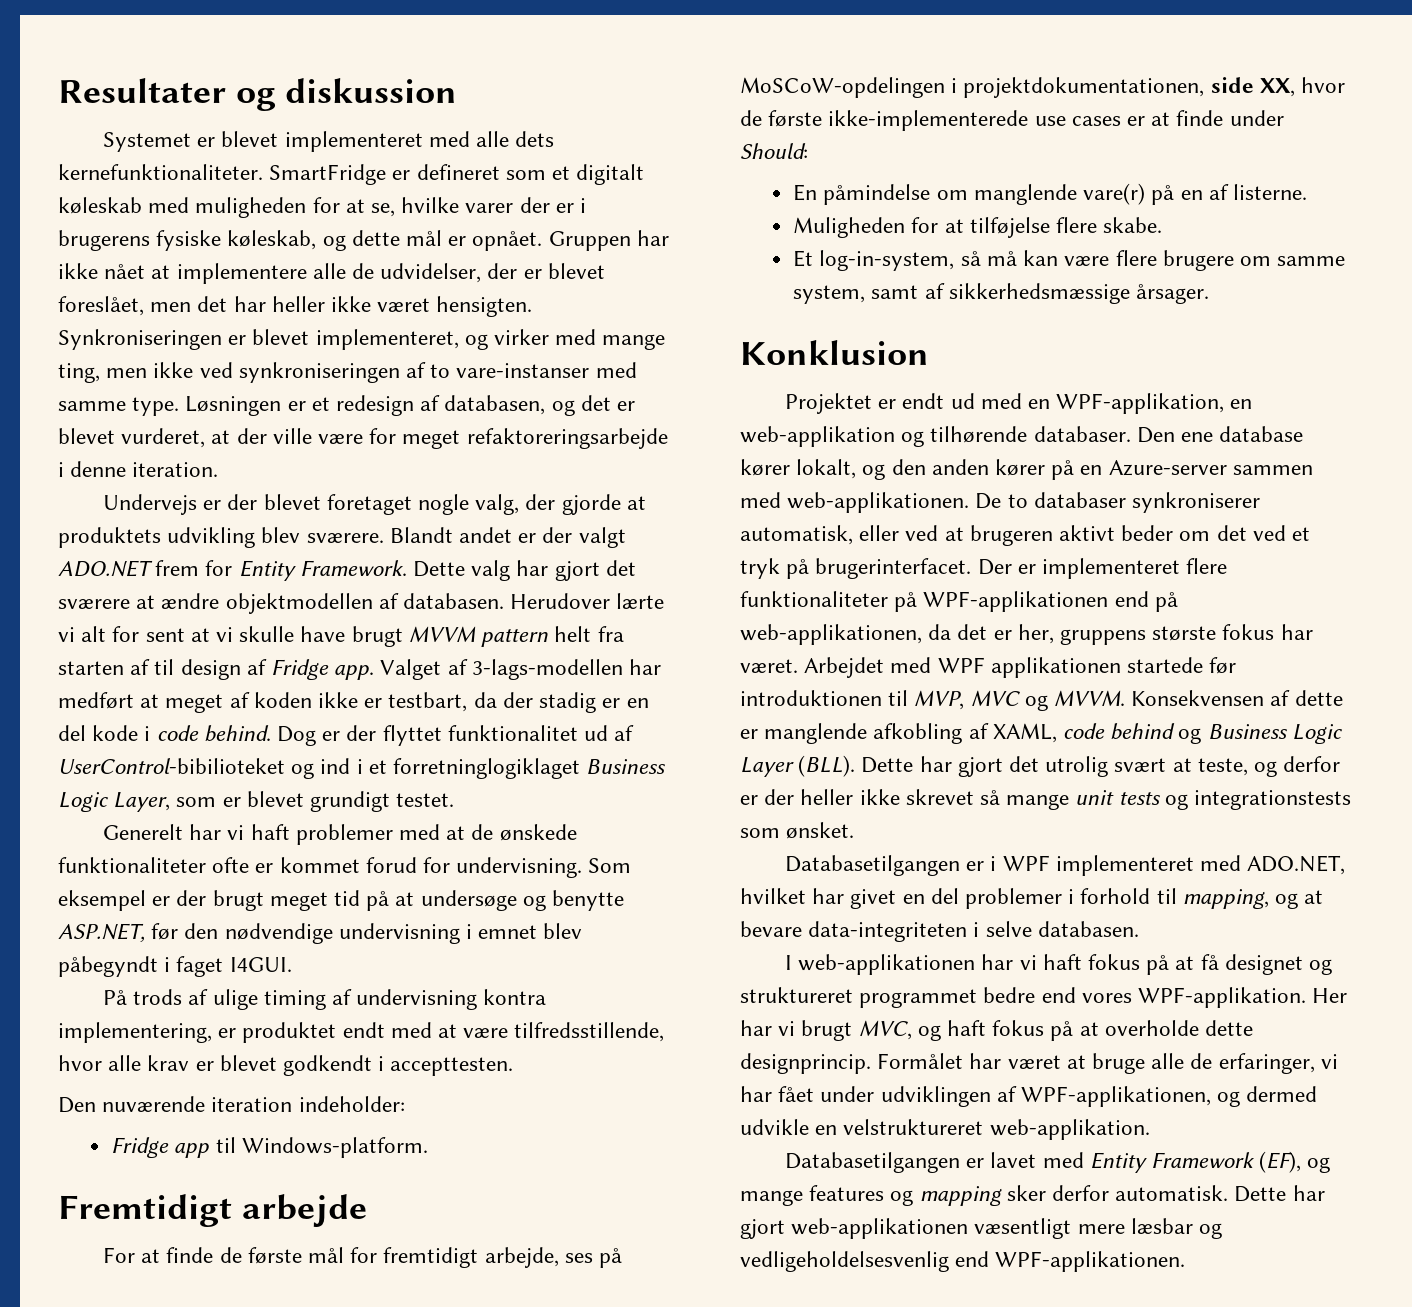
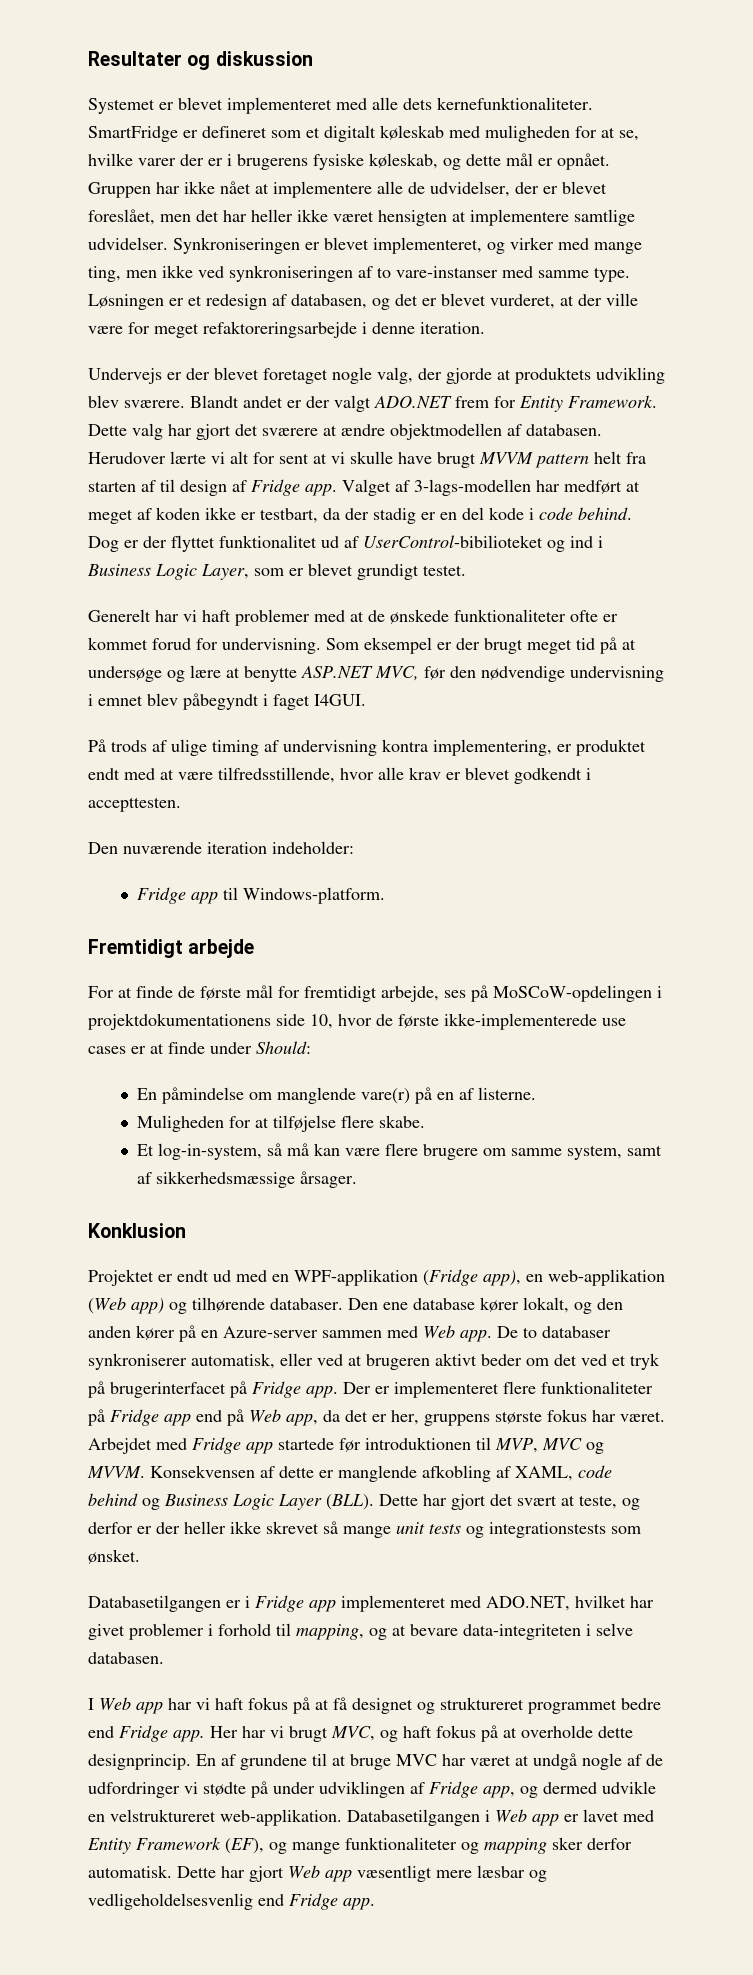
- Gruppen har ikke nået at implementere alle de udvidelser, der er blevet foreslået, men det har heller ikke været hensigten.
+ Gruppen har ikke nået at implementere alle de udvidelser, der er blevet foreslået, men det har heller ikke været hensigten at implementere samtlige udvidelser.
- Dog er der flyttet funktionalitet ud af UserControl-bibilioteket og ind i et forretninglogiklaget Business Logic Layer, som er blevet grundigt testet.
+ Dog er der flyttet funktionalitet ud af UserControl-bibilioteket og ind i Business Logic Layer, som er blevet grundigt testet.
- Som eksempel er der brugt meget tid på at undersøge og benytte ASP.NET, før den nødvendige undervisning i emnet blev påbegyndt i faget I4GUI.
+ Som eksempel er der brugt meget tid på at undersøge og lære at benytte ASP.NET MVC, før den nødvendige undervisning i emnet blev påbegyndt i faget I4GUI.
- For at finde de første mål for fremtidigt arbejde, ses på MoSCoW-opdelingen i projektdokumentationen, side XX, hvor de første ikke-implementerede use cases er at finde under Should:
+ For at finde de første mål for fremtidigt arbejde, ses på MoSCoW-opdelingen i projektdokumentationens side 10, hvor de første ikke-implementerede use cases er at finde under Should:
- Projektet er endt ud med en WPF-applikation, en web-applikation og tilhørende databaser.
+ Projektet er endt ud med en WPF-applikation (Fridge app), en web-applikation (Web app) og tilhørende databaser.
- Den ene database kører lokalt, og den anden kører på en Azure-server sammen med web-applikationen.
+ Den ene database kører lokalt, og den anden kører på en Azure-server sammen med Web app.
- De to databaser synkroniserer automatisk, eller ved at brugeren aktivt beder om det ved et tryk på brugerinterfacet.
+ De to databaser synkroniserer automatisk, eller ved at brugeren aktivt beder om det ved et tryk på brugerinterfacet på Fridge app.
- Der er implementeret flere funktionaliteter på WPF-applikationen end på web-applikationen, da det er her, gruppens største fokus har været.
+ Der er implementeret flere funktionaliteter på Fridge app end på Web app, da det er her, gruppens største fokus har været.
- Arbejdet med WPF applikationen startede før introduktionen til MVP, MVC og MVVM.
+ Arbejdet med Fridge app startede før introduktionen til MVP, MVC og MVVM.
- Dette har gjort det utrolig svært at teste, og derfor er der heller ikke skrevet så mange unit tests og integrationstests som ønsket.
+ Dette har gjort det svært at teste, og derfor er der heller ikke skrevet så mange unit tests og integrationstests som ønsket.
- Databasetilgangen er i WPF implementeret med ADO.NET, hvilket har givet en del problemer i forhold til mapping, og at bevare data-integriteten i selve databasen.
+ Databasetilgangen er i Fridge app implementeret med ADO.NET, hvilket har givet problemer i forhold til mapping, og at bevare data-integriteten i selve databasen.
- I web-applikationen har vi haft fokus på at få designet og struktureret programmet bedre end vores WPF-applikation.
+ I Web app har vi haft fokus på at få designet og struktureret programmet bedre end Fridge app.
- Formålet har været at bruge alle de erfaringer, vi har fået under udviklingen af WPF-applikationen, og dermed udvikle en velstruktureret web-applikation.
- Databasetilgangen er lavet med Entity Framework (EF), og mange features og mapping sker derfor automatisk.
+ En af grundene til at bruge MVC har været at undgå nogle af de udfordringer vi stødte på under udviklingen af Fridge app, og dermed udvikle en velstruktureret web-applikation. Databasetilgangen i Web app er lavet med Entity Framework (EF), og mange funktionaliteter og mapping sker derfor automatisk.
- Dette har gjort web-applikationen væsentligt mere læsbar og vedligeholdelsesvenlig end WPF-applikationen.
+ Dette har gjort Web app væsentligt mere læsbar og vedligeholdelsesvenlig end Fridge app.

